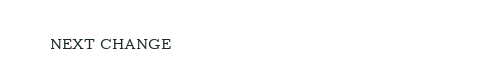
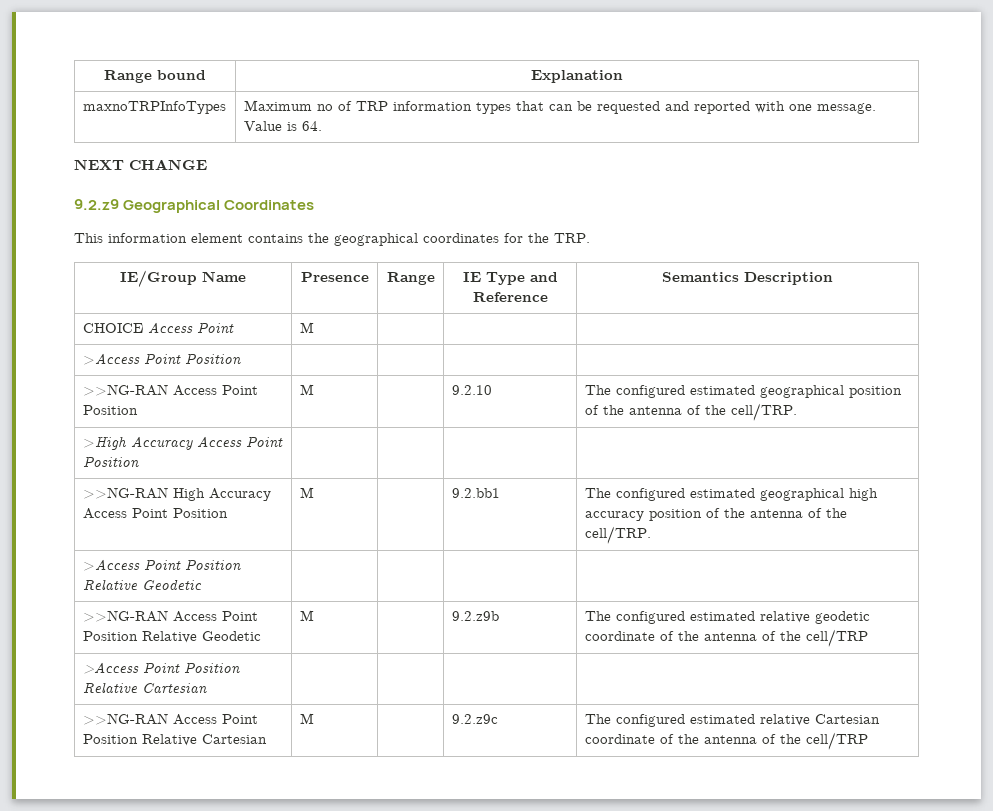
+ Range bound | Explanation
+ maxnoTRPInfoTypes | Maximum no of TRP information types that can be requested and reported with one message. Value is 64.
  NEXT CHANGE
+ 9.2.z9 Geographical Coordinates
+ This information element contains the geographical coordinates for the TRP.
+ IE/Group Name | Presence | Range | IE Type and Reference | Semantics Description
+ CHOICE Access Point | M | | |
+ >Access Point Position | | | |
+ >>NG-RAN Access Point Position | M | | 9.2.10 | The configured estimated geographical position of the antenna of the cell/TRP.
+ >High Accuracy Access Point Position | | | |
+ >>NG-RAN High Accuracy Access Point Position | M | | 9.2.bb1 | The configured estimated geographical high accuracy position of the antenna of the cell/TRP.
+ >Access Point Position Relative Geodetic | | | |
+ >>NG-RAN Access Point Position Relative Geodetic | M | | 9.2.z9b | The configured estimated relative geodetic coordinate of the antenna of the cell/TRP
+ >Access Point Position Relative Cartesian | | | |
+ >>NG-RAN Access Point Position Relative Cartesian | M | | 9.2.z9c | The configured estimated relative Cartesian coordinate of the antenna of the cell/TRP

